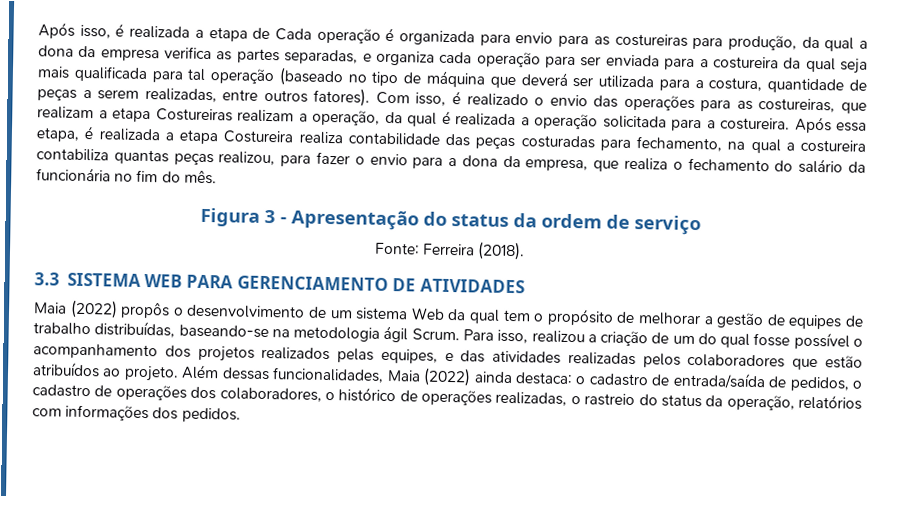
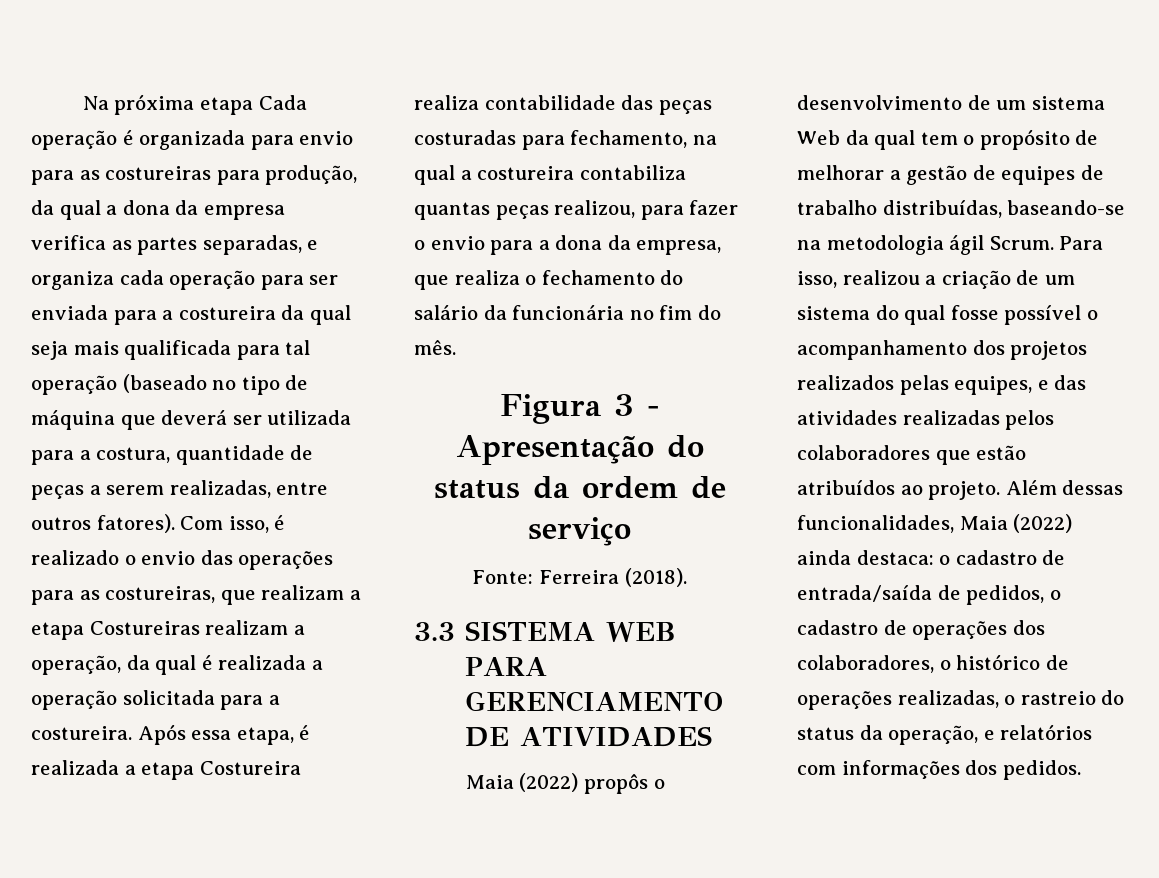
- Após isso, é realizada a etapa de Cada operação é organizada para envio para as costureiras para produção, da qual a dona da empresa verifica as partes separadas, e organiza cada operação para ser enviada para a costureira da qual seja mais qualificada para tal operação (baseado no tipo de máquina que deverá ser utilizada para a costura, quantidade de peças a serem realizadas, entre outros fatores).
+ Na próxima etapa Cada operação é organizada para envio para as costureiras para produção, da qual a dona da empresa verifica as partes separadas, e organiza cada operação para ser enviada para a costureira da qual seja mais qualificada para tal operação (baseado no tipo de máquina que deverá ser utilizada para a costura, quantidade de peças a serem realizadas, entre outros fatores).
- Para isso, realizou a criação de um do qual fosse possível o acompanhamento dos projetos realizados pelas equipes, e das atividades realizadas pelos colaboradores que estão atribuídos ao projeto.
+ Para isso, realizou a criação de um sistema do qual fosse possível o acompanhamento dos projetos realizados pelas equipes, e das atividades realizadas pelos colaboradores que estão atribuídos ao projeto.
- Além dessas funcionalidades, Maia (2022) ainda destaca: o cadastro de entrada/saída de pedidos, o cadastro de operações dos colaboradores, o histórico de operações realizadas, o rastreio do status da operação, relatórios com informações dos pedidos.
+ Além dessas funcionalidades, Maia (2022) ainda destaca: o cadastro de entrada/saída de pedidos, o cadastro de operações dos colaboradores, o histórico de operações realizadas, o rastreio do status da operação, e relatórios com informações dos pedidos.

